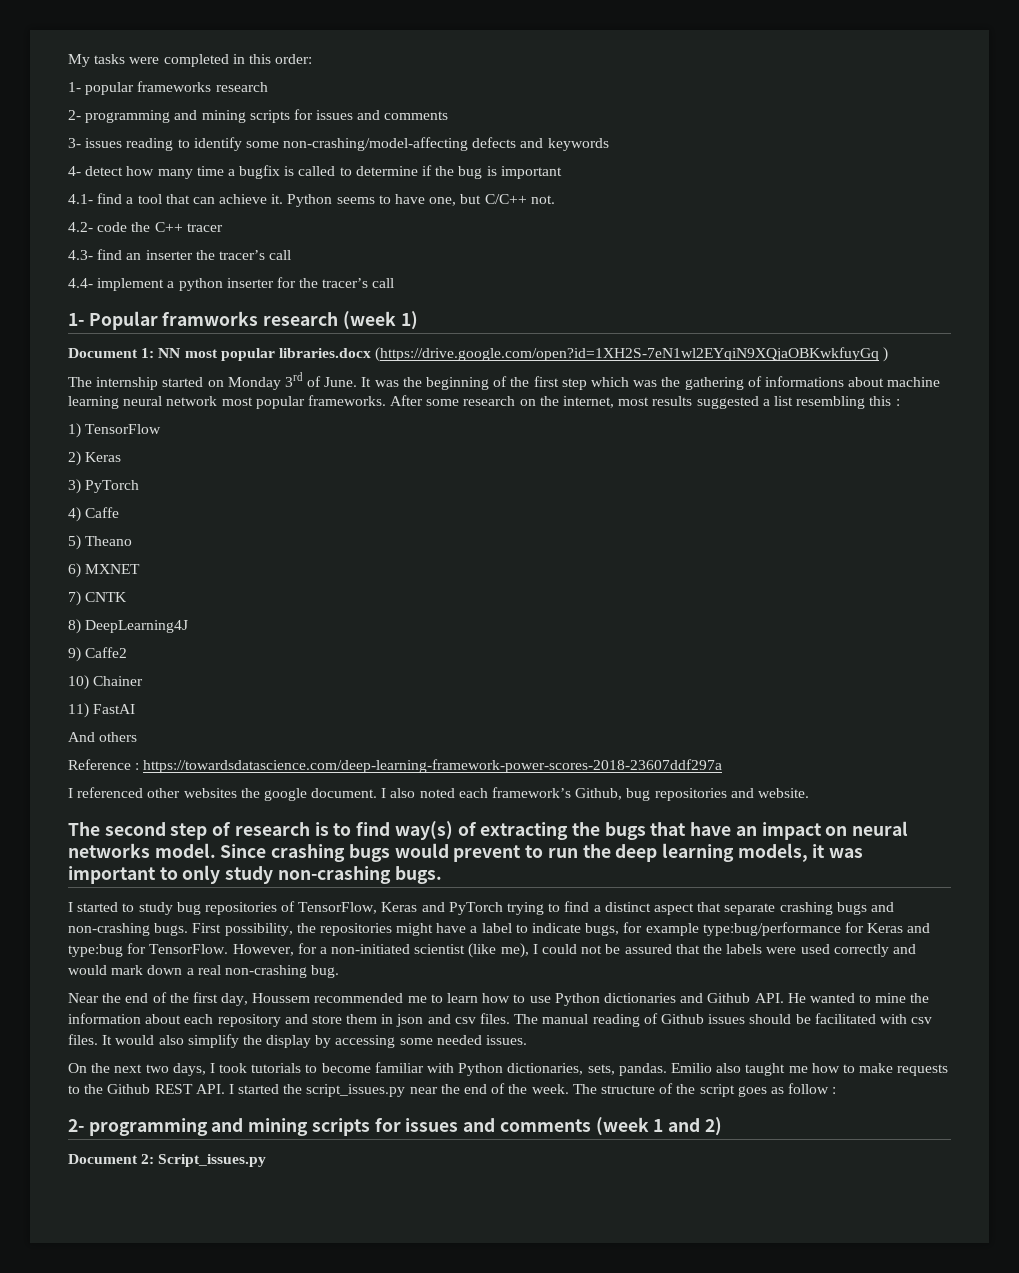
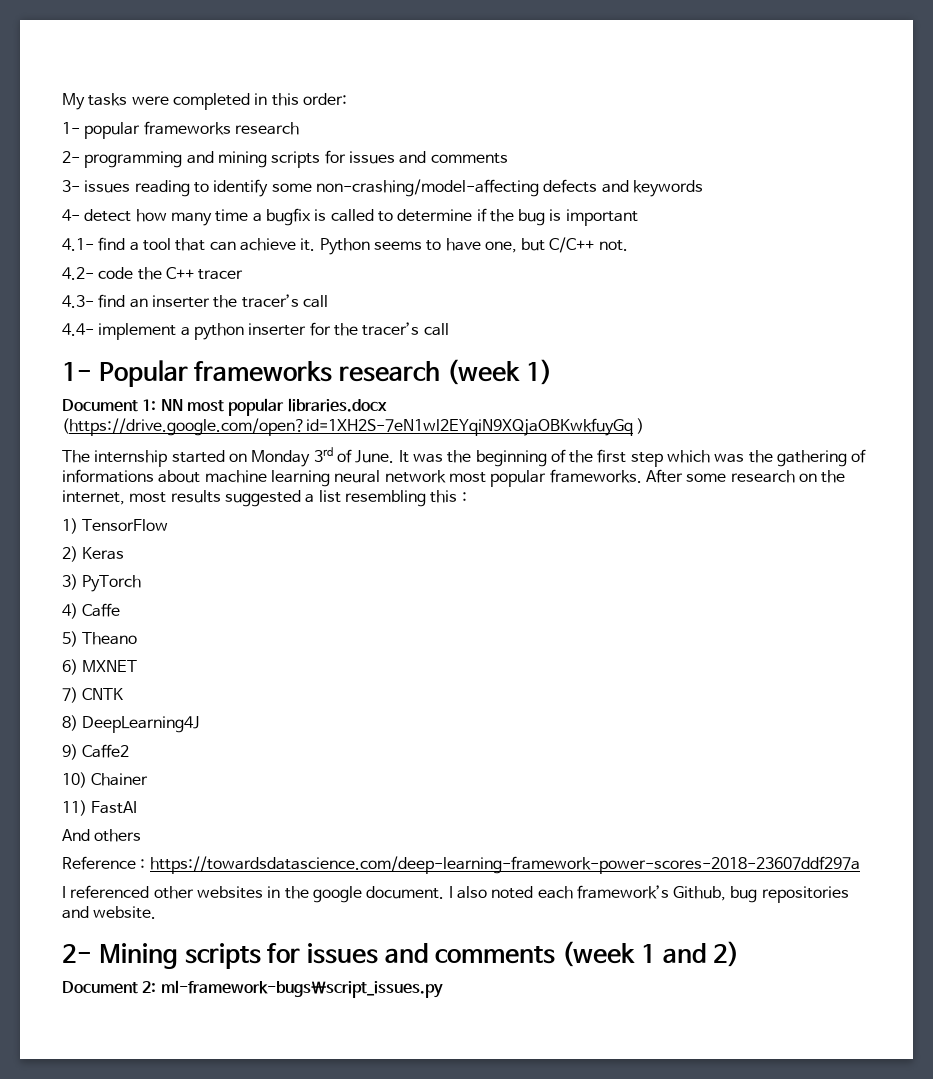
- 1- Popular framworks research (week 1)
+ 1- Popular frameworks research (week 1)
- I referenced other websites the google document.
+ I referenced other websites in the google document.
- The second step of research is to find way(s) of extracting the bugs that have an impact on neural networks model. Since crashing bugs would prevent to run the deep learning models, it was important to only study non-crashing bugs.
- I started to study bug repositories of TensorFlow, Keras and PyTorch trying to find a distinct aspect that separate crashing bugs and non-crashing bugs. First possibility, the repositories might have a label to indicate bugs, for example type:bug/performance for Keras and type:bug for TensorFlow. However, for a non-initiated scientist (like me), I could not be assured that the labels were used correctly and would mark down a real non-crashing bug.
- Near the end of the first day, Houssem recommended me to learn how to use Python dictionaries and Github API. He wanted to mine the information about each repository and store them in json and csv files. The manual reading of Github issues should be facilitated with csv files. It would also simplify the display by accessing some needed issues.
- On the next two days, I took tutorials to become familiar with Python dictionaries, sets, pandas. Emilio also taught me how to make requests to the Github REST API. I started the script_issues.py near the end of the week. The structure of the script goes as follow :
- 2- programming and mining scripts for issues and comments (week 1 and 2)
+ 2- Mining scripts for issues and comments (week 1 and 2)
- Document 2: Script_issues.py
+ Document 2: ml-framework-bugs\script_issues.py

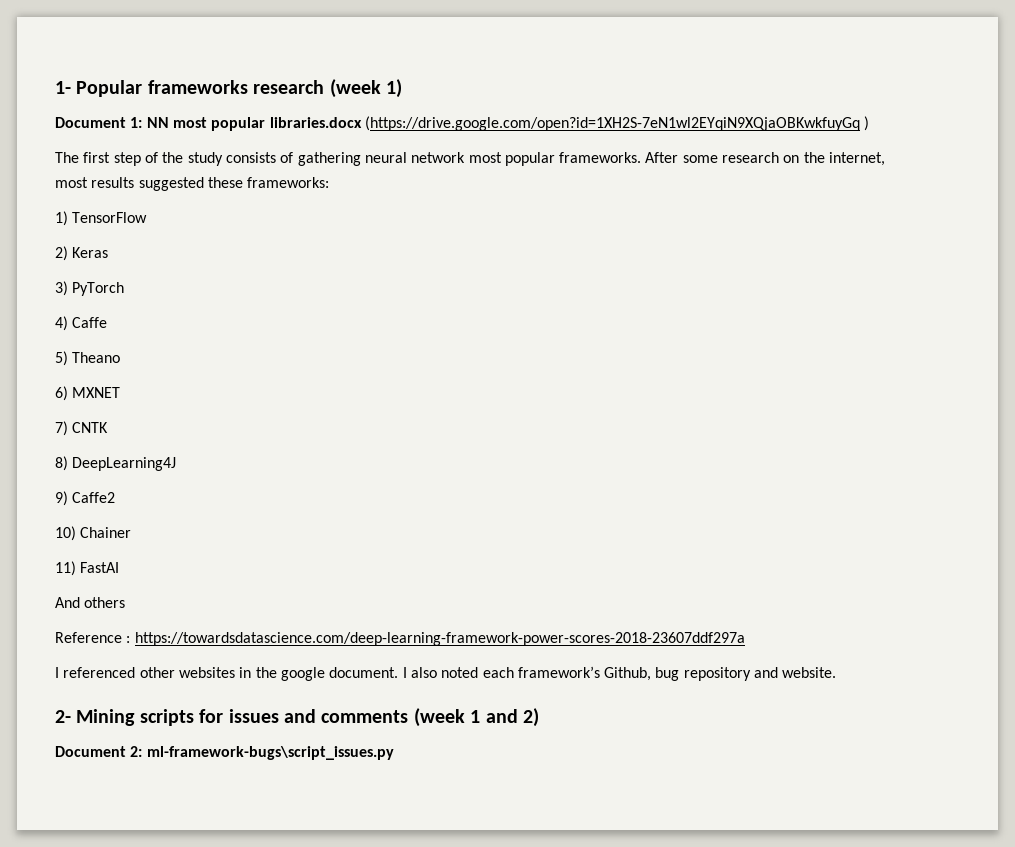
- My tasks were completed in this order:
- 1- popular frameworks research
- 2- programming and mining scripts for issues and comments
- 3- issues reading to identify some non-crashing/model-affecting defects and keywords
- 4- detect how many time a bugfix is called to determine if the bug is important
- 4.1- find a tool that can achieve it. Python seems to have one, but C/C++ not.
- 4.2- code the C++ tracer
- 4.3- find an inserter the tracer’s call
- 4.4- implement a python inserter for the tracer’s call
- The internship started on Monday 3rd of June. It was the beginning of the first step which was the gathering of informations about machine learning neural network most popular frameworks.
+ The first step of the study consists of gathering neural network most popular frameworks.
- After some research on the internet, most results suggested a list resembling this :
+ After some research on the internet, most results suggested these frameworks:
- I also noted each framework’s Github, bug repositories and website.
+ I also noted each framework’s Github, bug repository and website.

